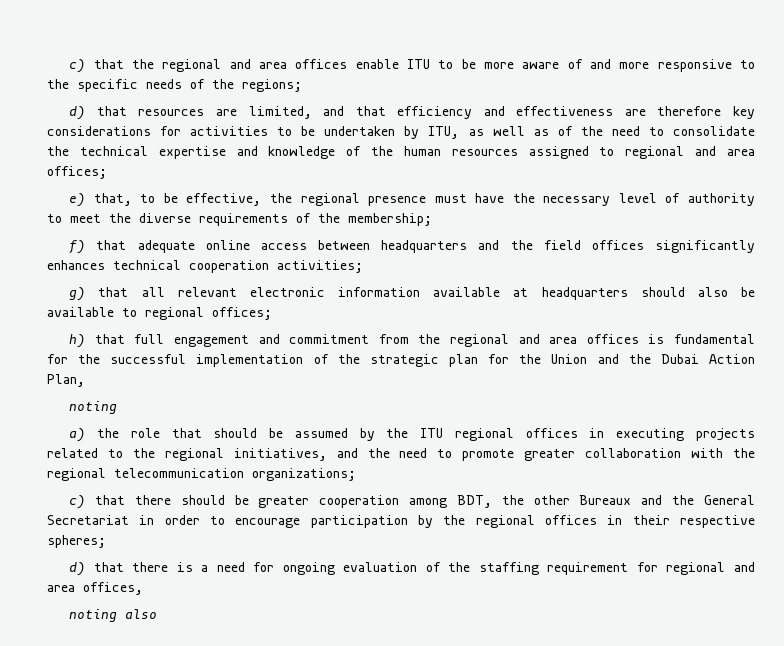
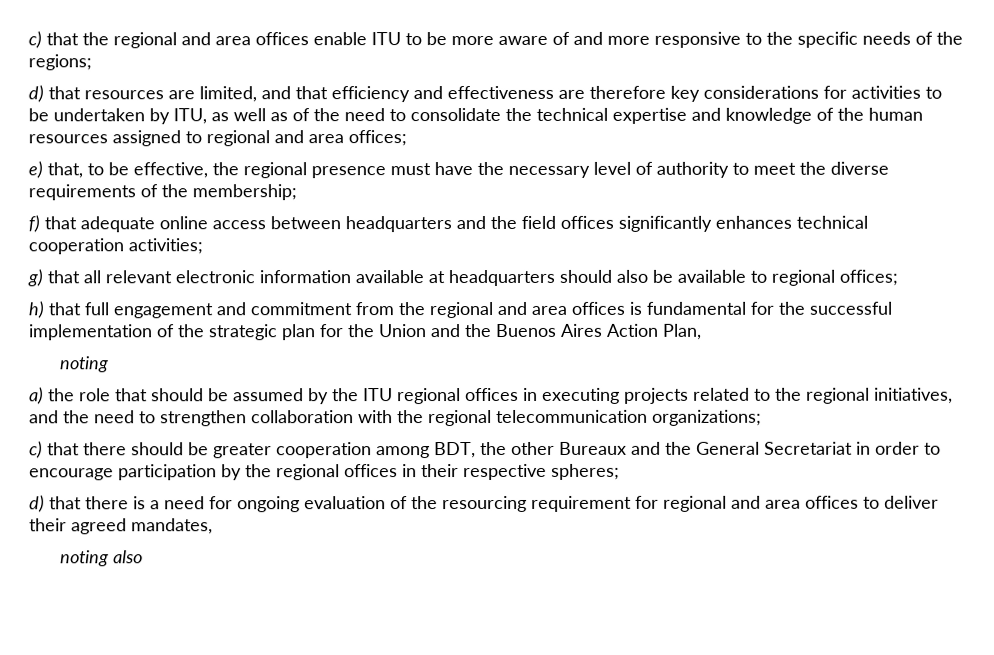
- h) that full engagement and commitment from the regional and area offices is fundamental for the successful implementation of the strategic plan for the Union and the Dubai Action Plan,
+ h) that full engagement and commitment from the regional and area offices is fundamental for the successful implementation of the strategic plan for the Union and the Buenos Aires Action Plan,
- a) the role that should be assumed by the ITU regional offices in executing projects related to the regional initiatives, and the need to promote greater collaboration with the regional telecommunication organizations;
+ a) the role that should be assumed by the ITU regional offices in executing projects related to the regional initiatives, and the need to strengthen collaboration with the regional telecommunication organizations;
- d) that there is a need for ongoing evaluation of the staffing requirement for regional and area offices,
+ d) that there is a need for ongoing evaluation of the resourcing requirement for regional and area offices to deliver their agreed mandates,

